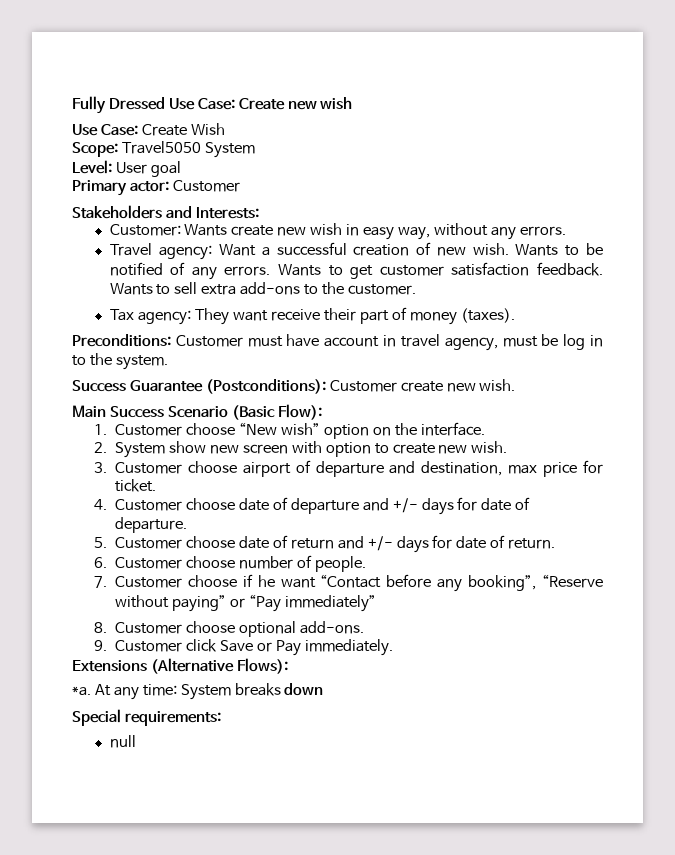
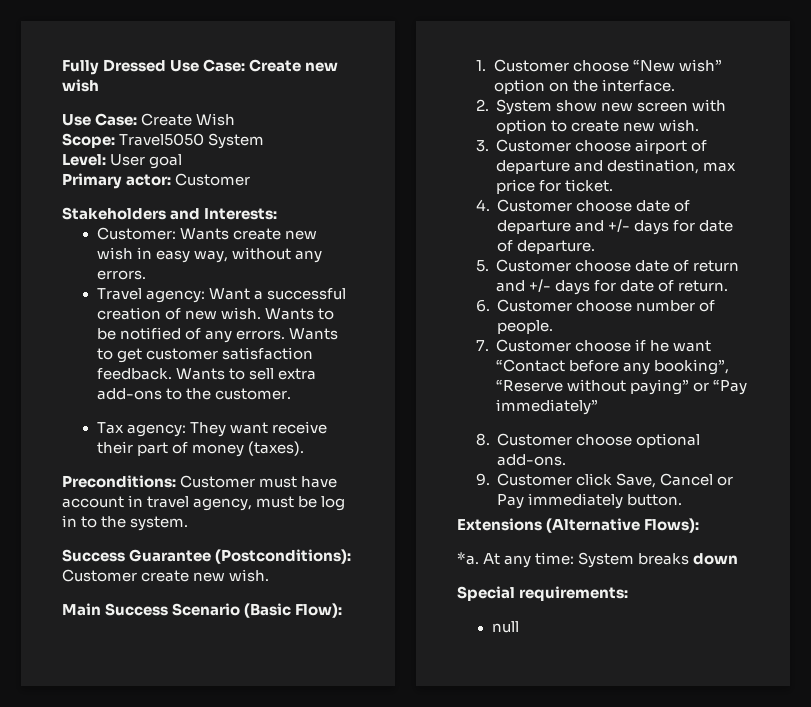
- 9. Customer click Save or Pay immediately.
+ 9. Customer click Save, Cancel or Pay immediately button.

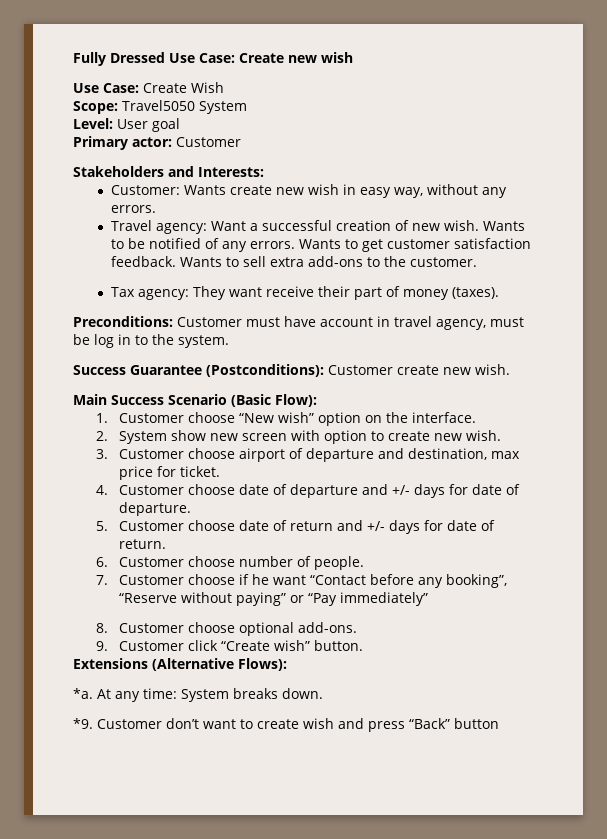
- 9. Customer click Save, Cancel or Pay immediately button.
+ 9. Customer click “Create wish” button.
- At any time: System breaks down
- Special requirements:
- null
+ At any time: System breaks down.
+ *9. Customer don’t want to create wish and press “Back” button

